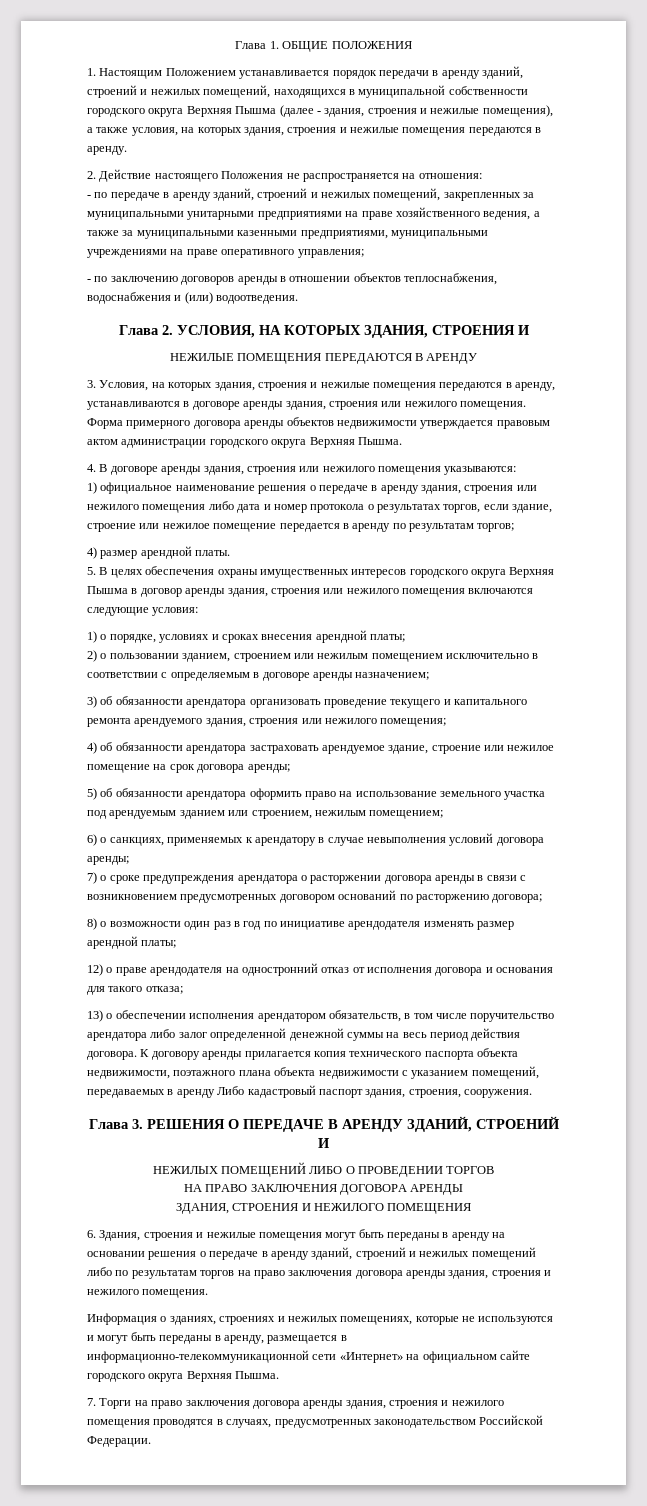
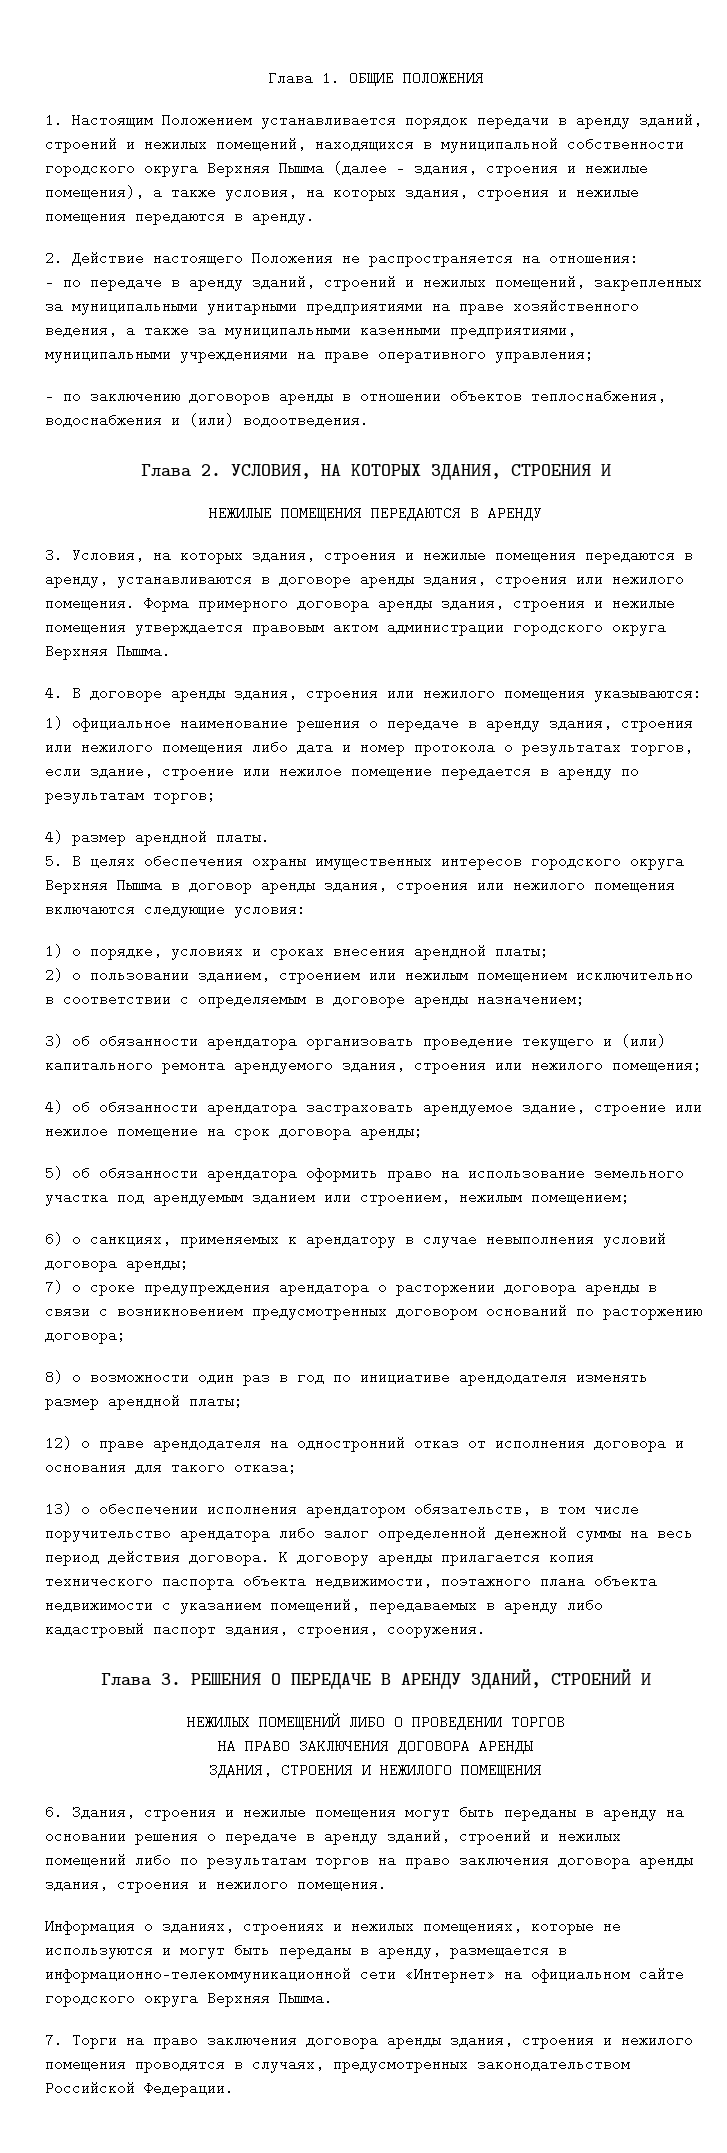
- Форма примерного договора аренды объектов недвижимости утверждается правовым актом администрации городского округа Верхняя Пышма.
+ Форма примерного договора аренды здания, строения и нежилые помещения утверждается правовым актом администрации городского округа Верхняя Пышма.
- 3) об обязанности арендатора организовать проведение текущего и капитального ремонта арендуемого здания, строения или нежилого помещения;
+ 3) об обязанности арендатора организовать проведение текущего и (или) капитального ремонта арендуемого здания, строения или нежилого помещения;
- К договору аренды прилагается копия технического паспорта объекта недвижимости, поэтажного плана объекта недвижимости с указанием помещений, передаваемых в аренду Либо кадастровый паспорт здания, строения, сооружения.
+ К договору аренды прилагается копия технического паспорта объекта недвижимости, поэтажного плана объекта недвижимости с указанием помещений, передаваемых в аренду либо кадастровый паспорт здания, строения, сооружения.

